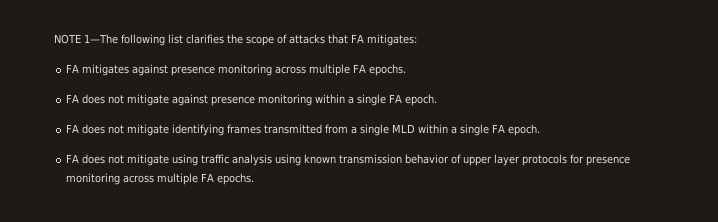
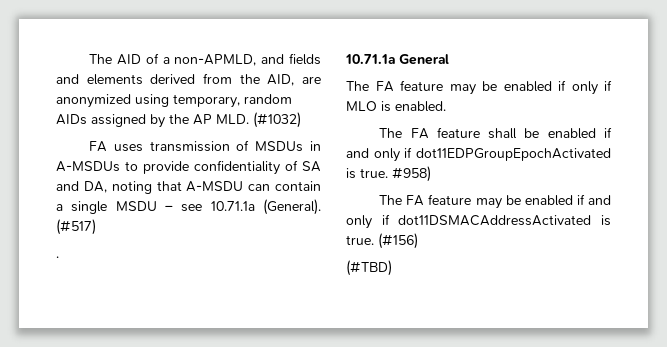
- NOTE 1—The following list clarifies the scope of attacks that FA mitigates:
- FA mitigates against presence monitoring across multiple FA epochs.
- FA does not mitigate against presence monitoring within a single FA epoch.
- FA does not mitigate identifying frames transmitted from a single MLD within a single FA epoch.
- FA does not mitigate using traffic analysis using known transmission behavior of upper layer protocols for presence monitoring across multiple FA epochs.
+ The AID of a non-APMLD, and fields and elements derived from the AID, are anonymized using temporary, random AIDs assigned by the AP MLD. (#1032)
+ FA uses transmission of MSDUs in A-MSDUs to provide confidentiality of SA and DA, noting that A-MSDU can contain a single MSDU – see 10.71.1a (General). (#517)
+ .
+ 10.71.1a General
+ The FA feature may be enabled if only if MLO is enabled.
+ The FA feature shall be enabled if and only if dot11EDPGroupEpochActivated is true. #958)
+ The FA feature may be enabled if and only if dot11DSMACAddressActivated is true. (#156)
+ (#TBD)

